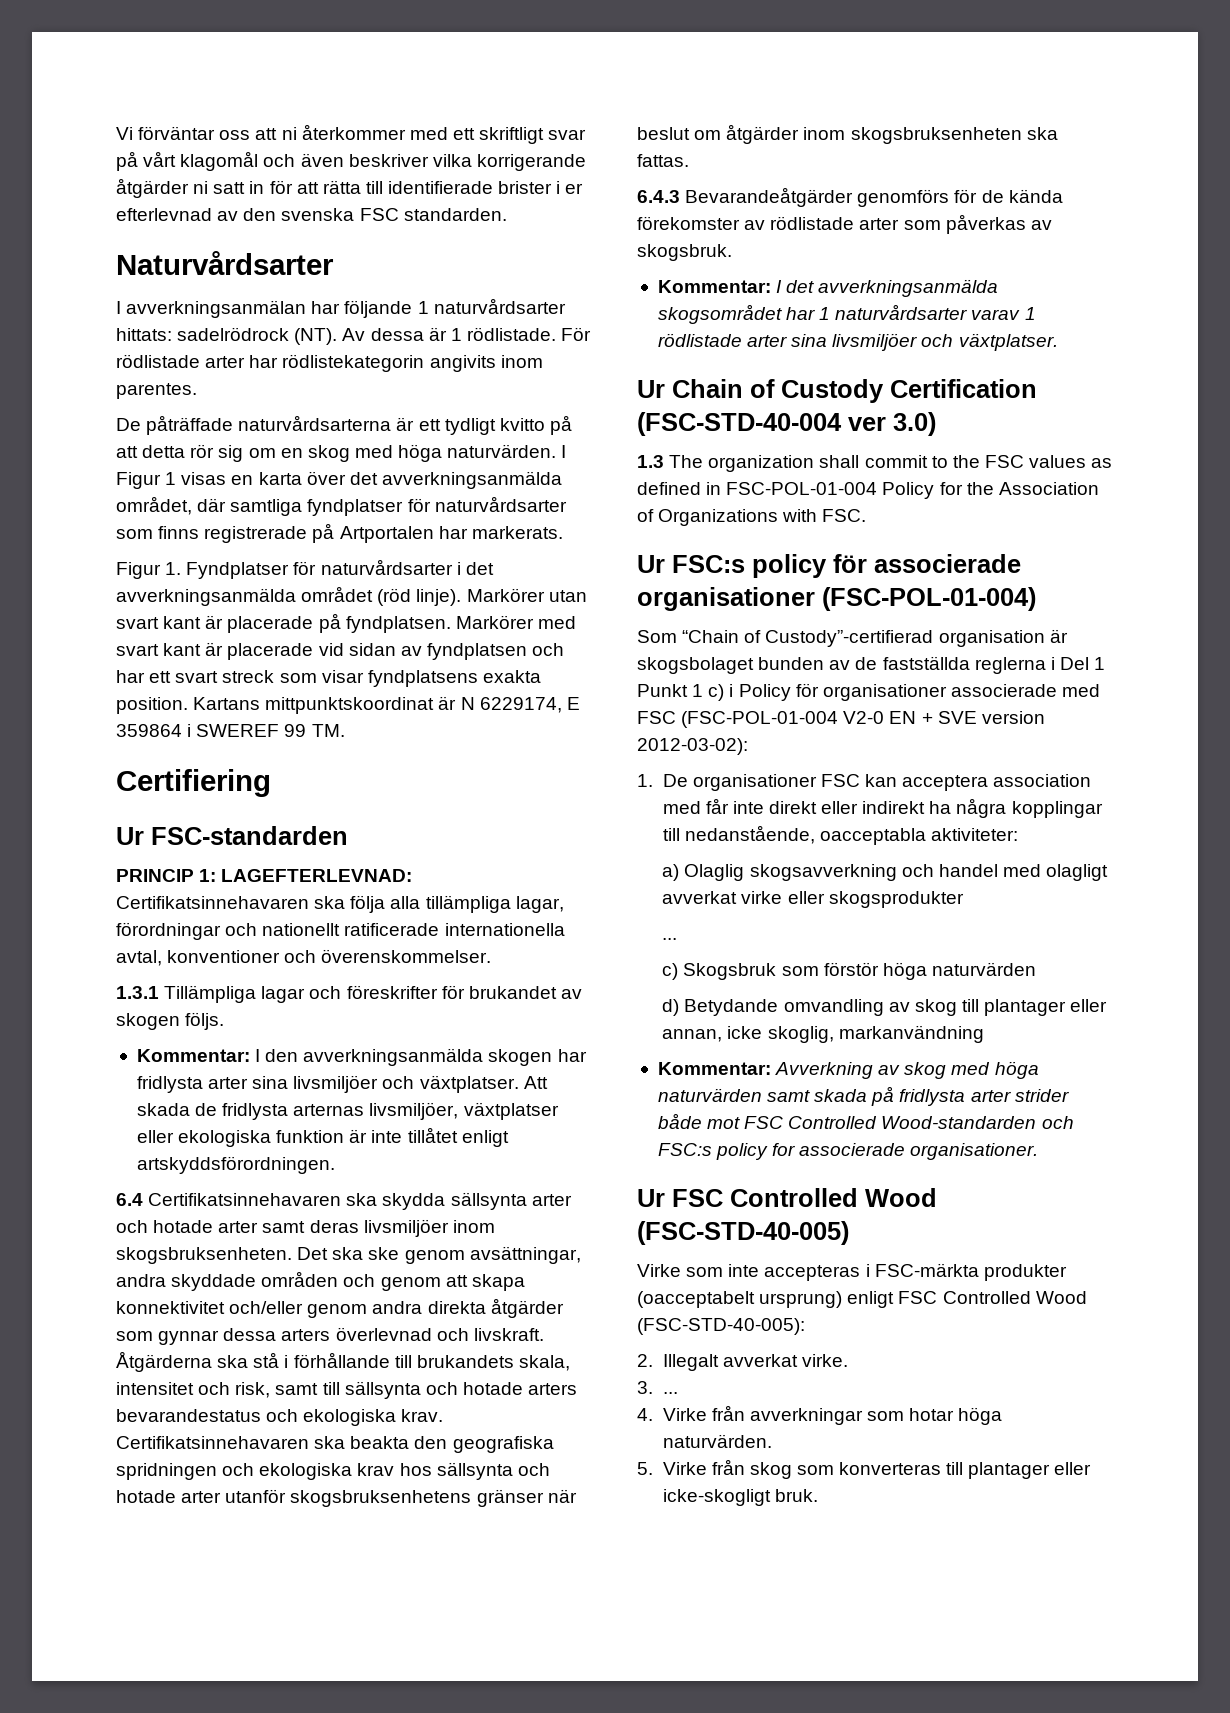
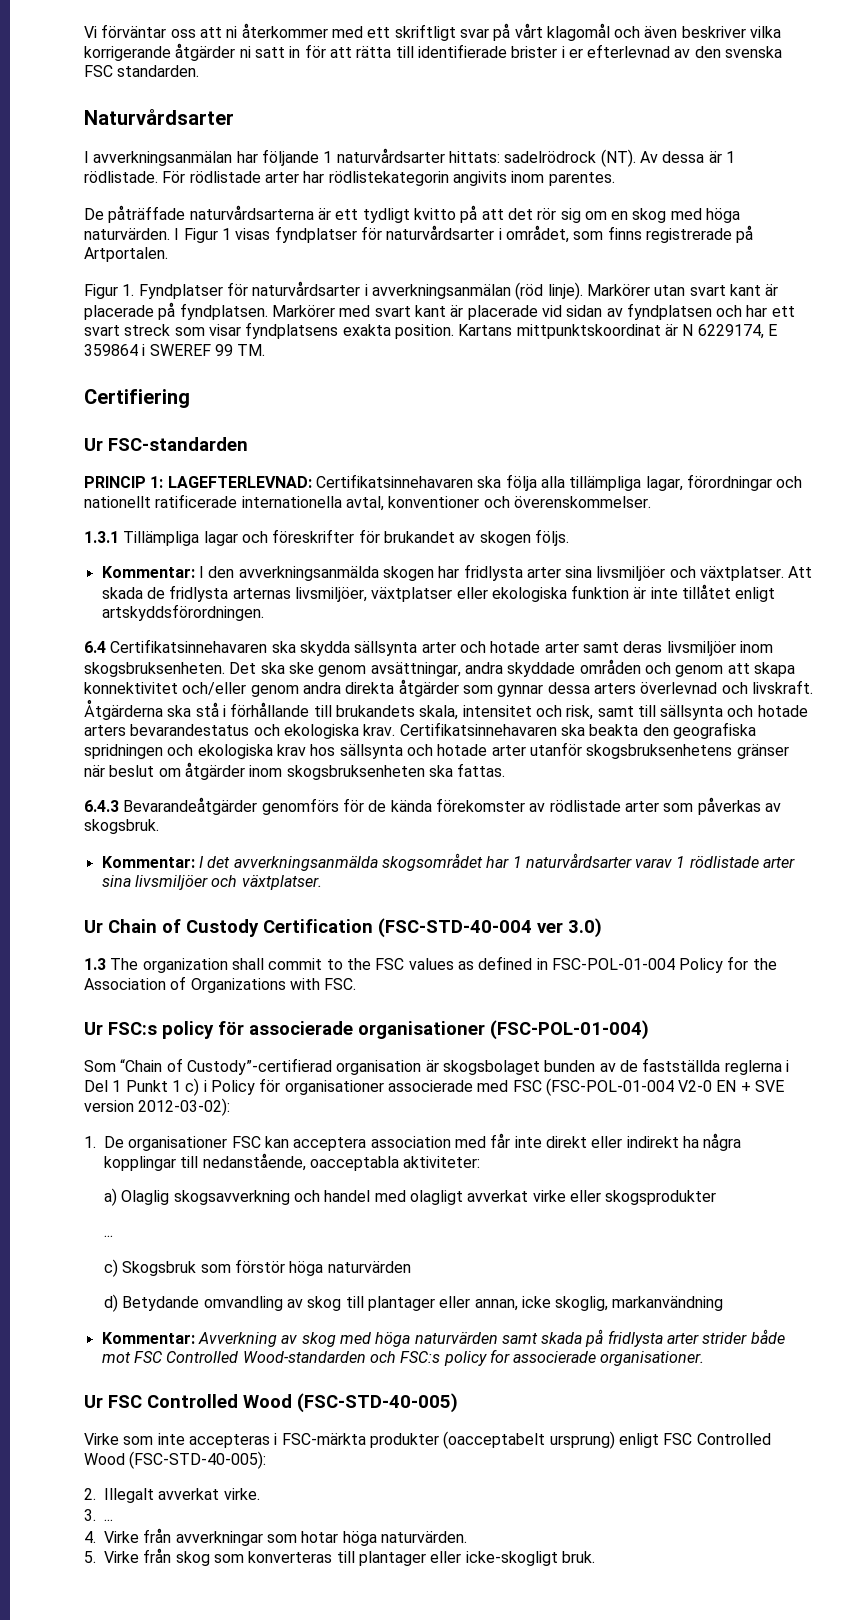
- De påträffade naturvårdsarterna är ett tydligt kvitto på att detta rör sig om en skog med höga naturvärden.
+ De påträffade naturvårdsarterna är ett tydligt kvitto på att det rör sig om en skog med höga naturvärden.
- I Figur 1 visas en karta över det avverkningsanmälda området, där samtliga fyndplatser för naturvårdsarter som finns registrerade på Artportalen har markerats.
+ I Figur 1 visas fyndplatser för naturvårdsarter i området, som finns registrerade på Artportalen.
- Figur 1. Fyndplatser för naturvårdsarter i det avverkningsanmälda området (röd linje).
+ Figur 1. Fyndplatser för naturvårdsarter i avverkningsanmälan (röd linje).

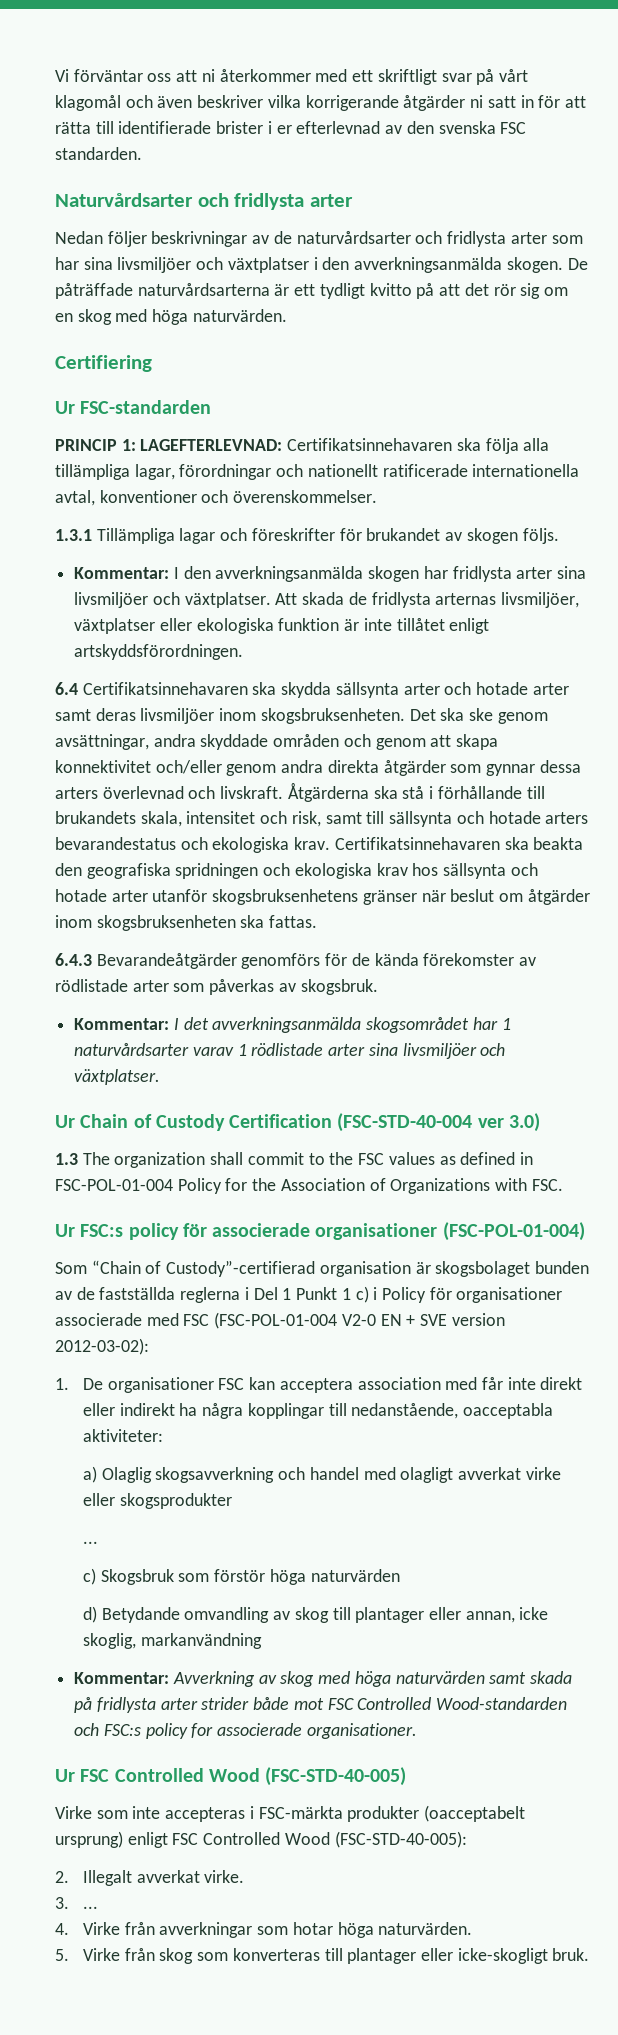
- Naturvårdsarter
- I avverkningsanmälan har följande 1 naturvårdsarter hittats: sadelrödrock (NT). Av dessa är 1 rödlistade. För rödlistade arter har rödlistekategorin angivits inom parentes.
- De påträffade naturvårdsarterna är ett tydligt kvitto på att det rör sig om en skog med höga naturvärden. I Figur 1 visas fyndplatser för naturvårdsarter i området, som finns registrerade på Artportalen.
- Figur 1. Fyndplatser för naturvårdsarter i avverkningsanmälan (röd linje). Markörer utan svart kant är placerade på fyndplatsen. Markörer med svart kant är placerade vid sidan av fyndplatsen och har ett svart streck som visar fyndplatsens exakta position. Kartans mittpunktskoordinat är N 6229174, E 359864 i SWEREF 99 TM.
+ Naturvårdsarter och fridlysta arter
+ Nedan följer beskrivningar av de naturvårdsarter och fridlysta arter som har sina livsmiljöer och växtplatser i den avverkningsanmälda skogen. De påträffade naturvårdsarterna är ett tydligt kvitto på att det rör sig om en skog med höga naturvärden.

